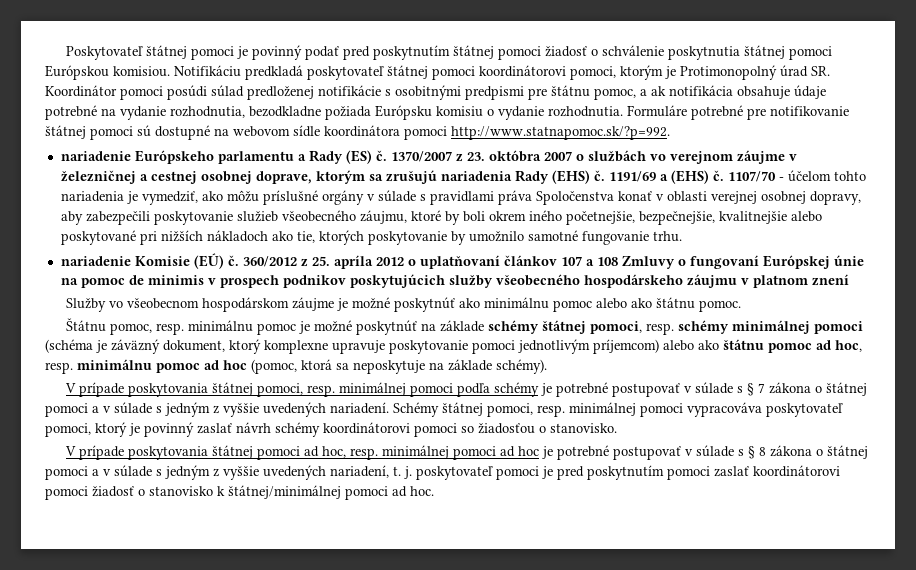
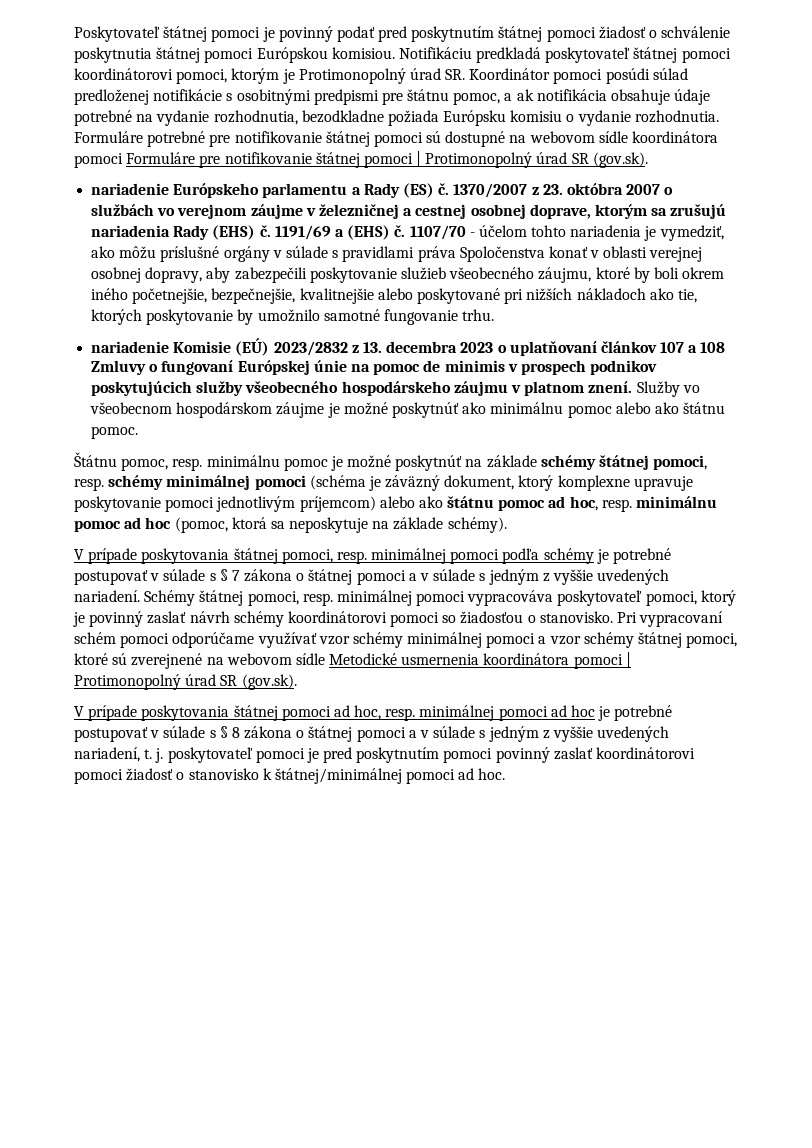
- Formuláre potrebné pre notifikovanie štátnej pomoci sú dostupné na webovom sídle koordinátora pomoci http://www.statnapomoc.sk/?p=992.
+ Formuláre potrebné pre notifikovanie štátnej pomoci sú dostupné na webovom sídle koordinátora pomoci Formuláre pre notifikovanie štátnej pomoci | Protimonopolný úrad SR (gov.sk).
- nariadenie Komisie (EÚ) č. 360/2012 z 25. apríla 2012 o uplatňovaní článkov 107 a 108 Zmluvy o fungovaní Európskej únie na pomoc de minimis v prospech podnikov poskytujúcich služby všeobecného hospodárskeho záujmu v platnom znení
- Služby vo všeobecnom hospodárskom záujme je možné poskytnúť ako minimálnu pomoc alebo ako štátnu pomoc.
+ nariadenie Komisie (EÚ) 2023/2832 z 13. decembra 2023 o uplatňovaní článkov 107 a 108 Zmluvy o fungovaní Európskej únie na pomoc de minimis v prospech podnikov poskytujúcich služby všeobecného hospodárskeho záujmu v platnom znení. Služby vo všeobecnom hospodárskom záujme je možné poskytnúť ako minimálnu pomoc alebo ako štátnu pomoc.
+ Pri vypracovaní schém pomoci odporúčame využívať vzor schémy minimálnej pomoci a vzor schémy štátnej pomoci, ktoré sú zverejnené na webovom sídle Metodické usmernenia koordinátora pomoci | Protimonopolný úrad SR (gov.sk).
- V prípade poskytovania štátnej pomoci ad hoc, resp. minimálnej pomoci ad hoc je potrebné postupovať v súlade s § 8 zákona o štátnej pomoci a v súlade s jedným z vyššie uvedených nariadení, t. j. poskytovateľ pomoci je pred poskytnutím pomoci zaslať koordinátorovi pomoci žiadosť o stanovisko k štátnej/minimálnej pomoci ad hoc.
+ V prípade poskytovania štátnej pomoci ad hoc, resp. minimálnej pomoci ad hoc je potrebné postupovať v súlade s § 8 zákona o štátnej pomoci a v súlade s jedným z vyššie uvedených nariadení, t. j. poskytovateľ pomoci je pred poskytnutím pomoci povinný zaslať koordinátorovi pomoci žiadosť o stanovisko k štátnej/minimálnej pomoci ad hoc.

